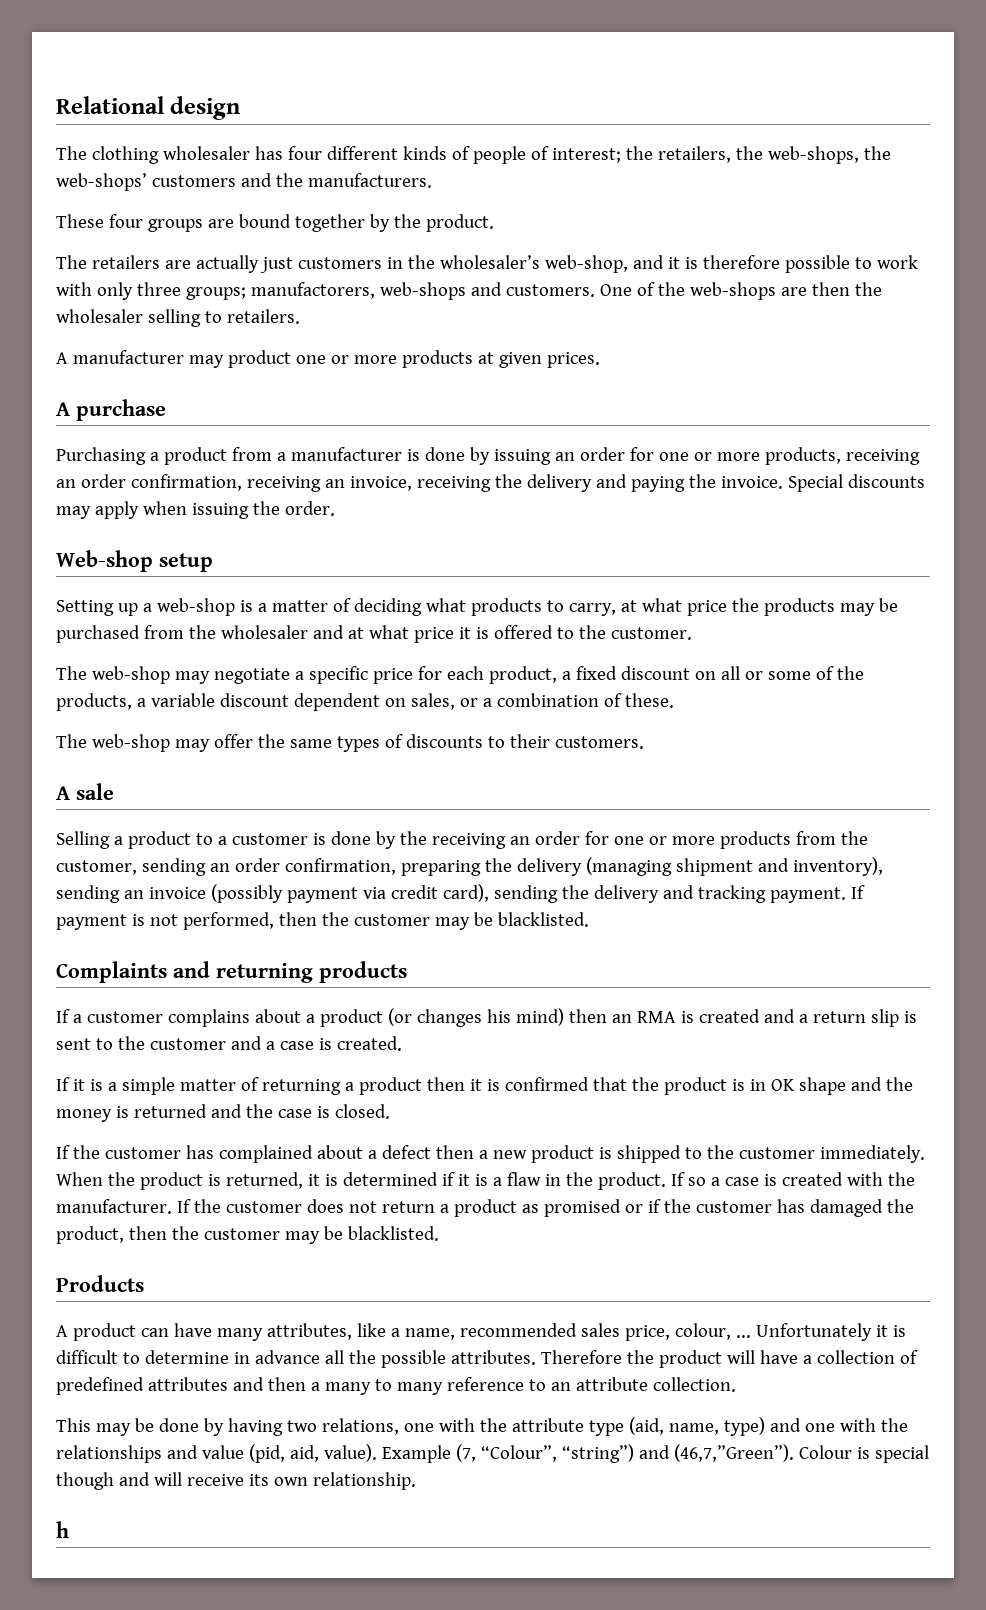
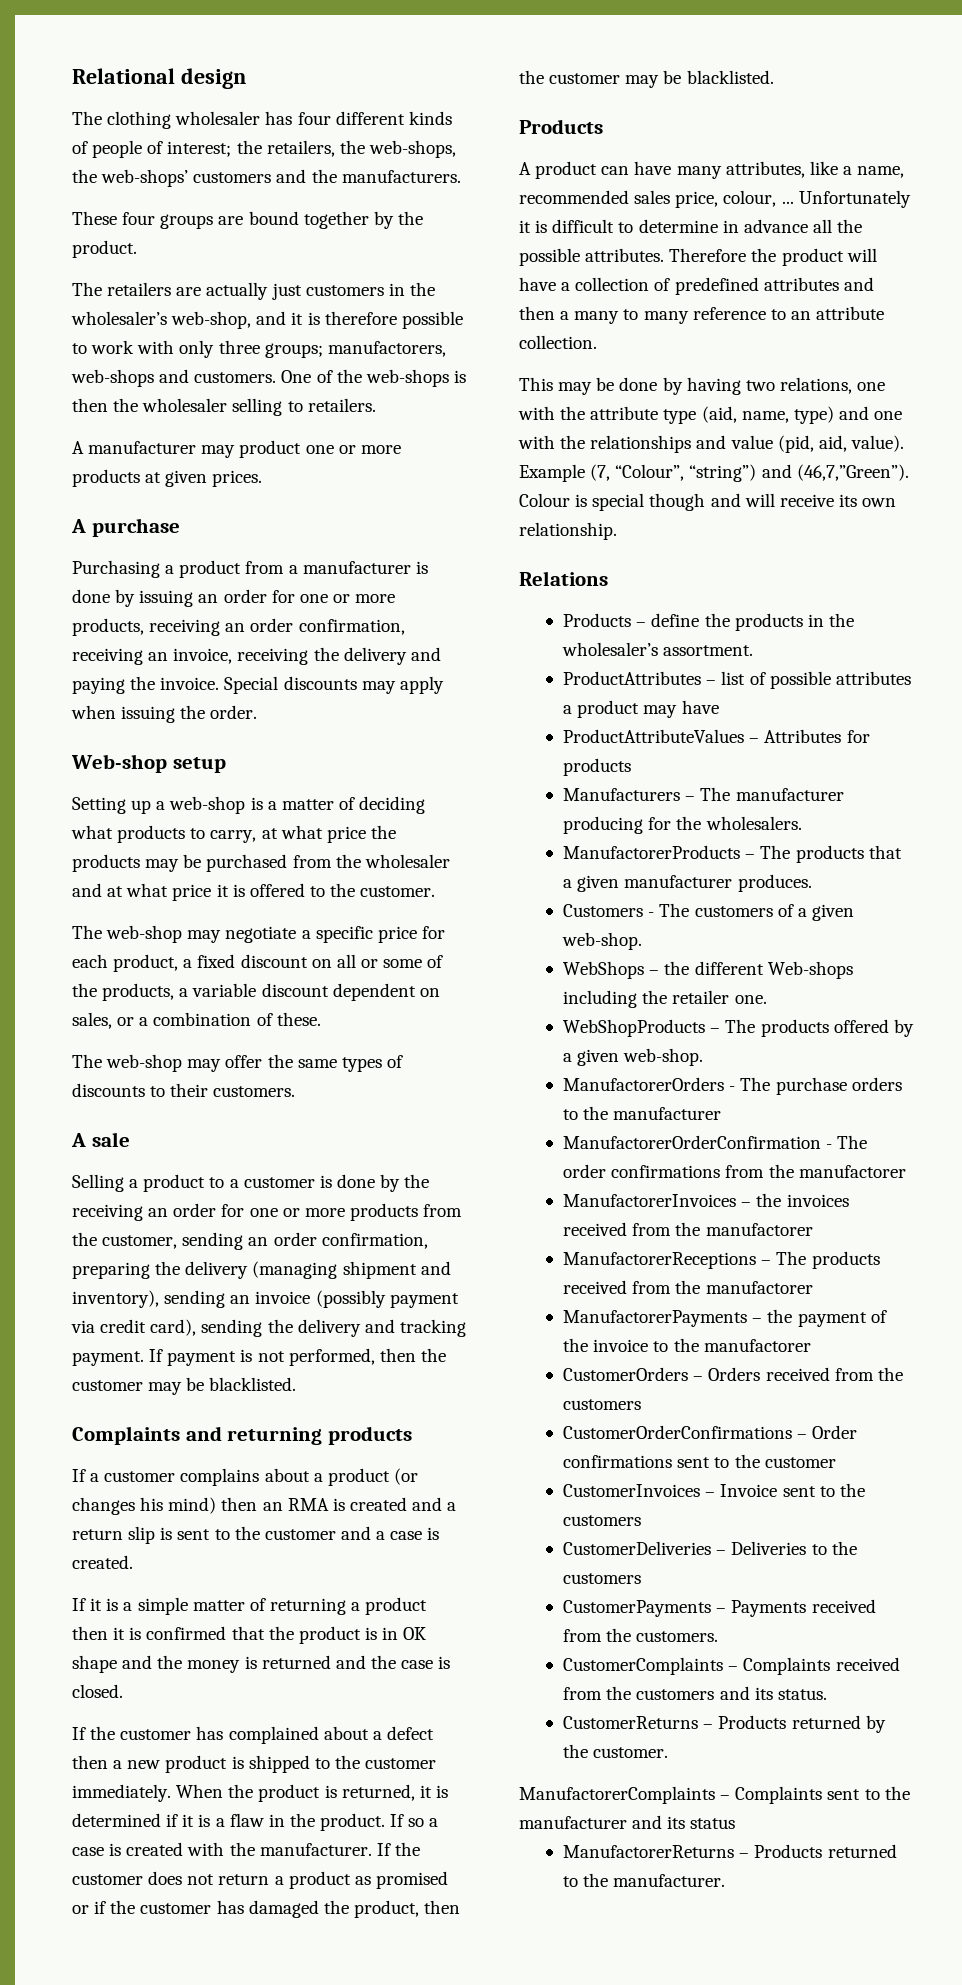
- One of the web-shops are then the wholesaler selling to retailers.
+ One of the web-shops is then the wholesaler selling to retailers.
- h
+ Relations
+ Products – define the products in the wholesaler’s assortment.
+ ProductAttributes – list of possible attributes a product may have
+ ProductAttributeValues – Attributes for products
+ Manufacturers – The manufacturer producing for the wholesalers.
+ ManufactorerProducts – The products that a given manufacturer produces.
+ Customers - The customers of a given web-shop.
+ WebShops – the different Web-shops including the retailer one.
+ WebShopProducts – The products offered by a given web-shop.
+ ManufactorerOrders - The purchase orders to the manufacturer
+ ManufactorerOrderConfirmation - The order confirmations from the manufactorer
+ ManufactorerInvoices – the invoices received from the manufactorer
+ ManufactorerReceptions – The products received from the manufactorer
+ ManufactorerPayments – the payment of the invoice to the manufactorer
+ CustomerOrders – Orders received from the customers
+ CustomerOrderConfirmations – Order confirmations sent to the customer
+ CustomerInvoices – Invoice sent to the customers
+ CustomerDeliveries – Deliveries to the customers
+ CustomerPayments – Payments received from the customers.
+ CustomerComplaints – Complaints received from the customers and its status.
+ CustomerReturns – Products returned by the customer.
+ ManufactorerComplaints – Complaints sent to the manufacturer and its status
+ ManufactorerReturns – Products returned to the manufacturer.

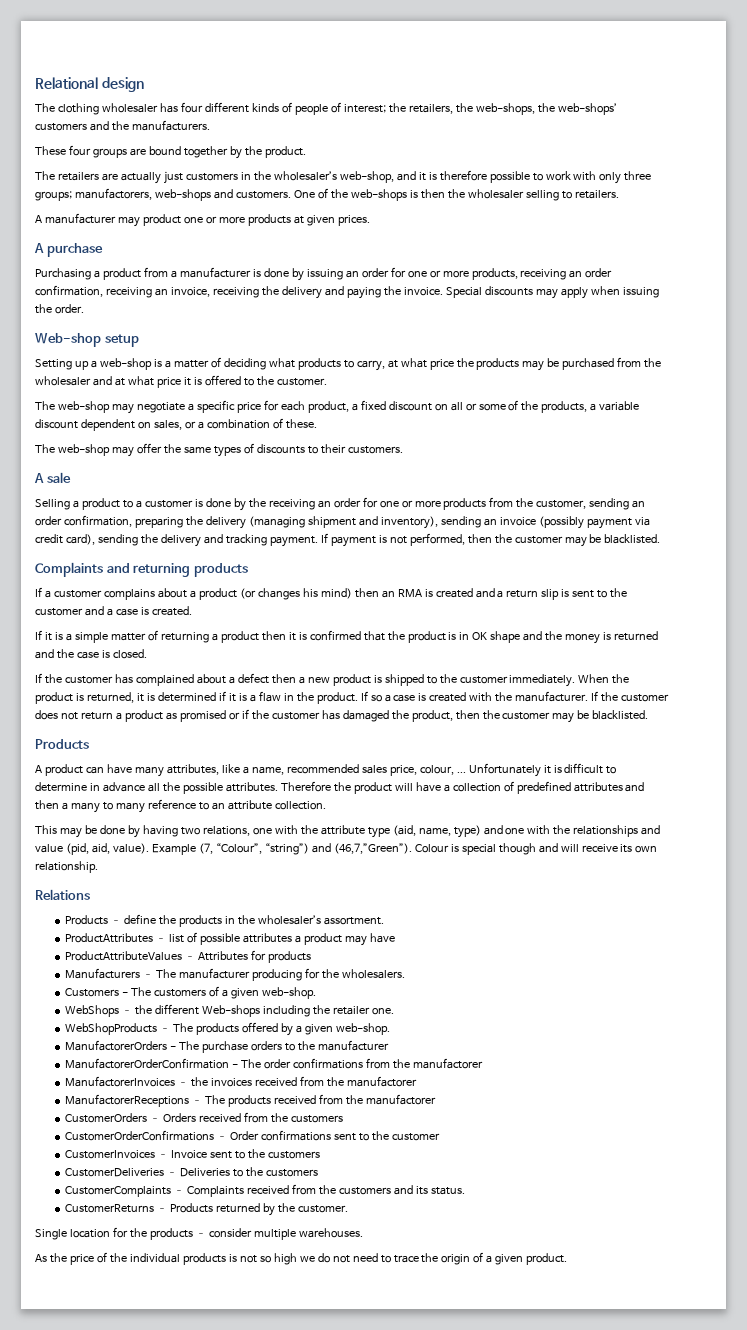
- ManufactorerProducts – The products that a given manufacturer produces.
- ManufactorerPayments – the payment of the invoice to the manufactorer
- CustomerPayments – Payments received from the customers.
- ManufactorerComplaints – Complaints sent to the manufacturer and its status
- ManufactorerReturns – Products returned to the manufacturer.
+ Single location for the products – consider multiple warehouses.
+ As the price of the individual products is not so high we do not need to trace the origin of a given product.

